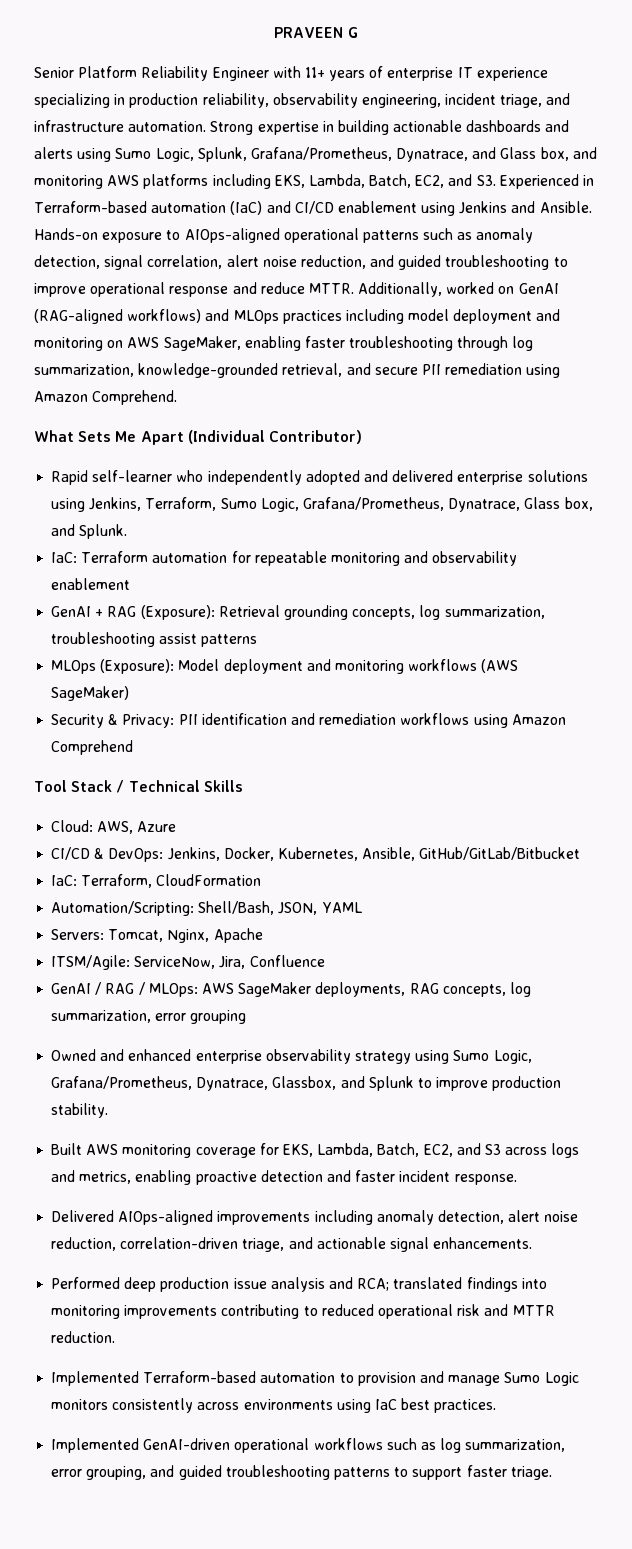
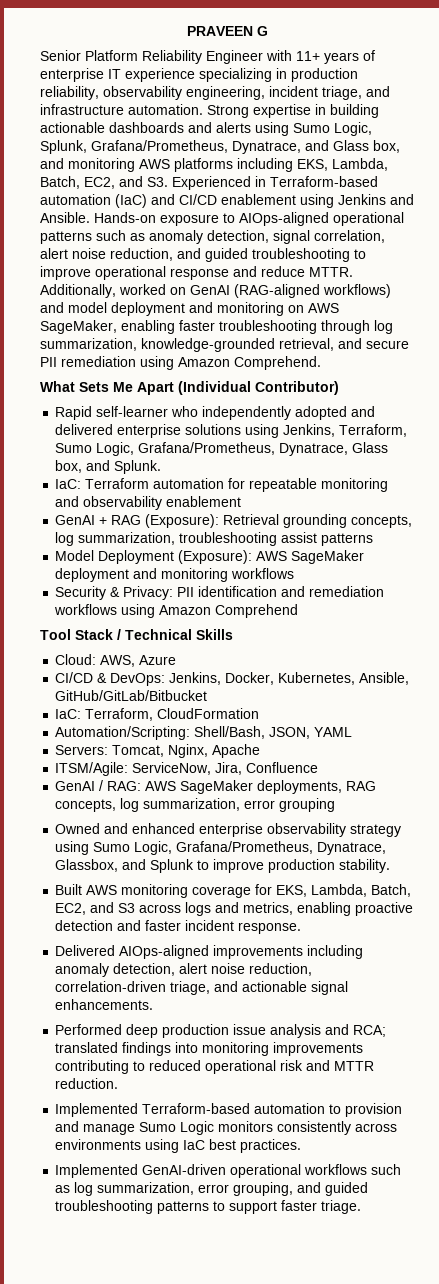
- Additionally, worked on GenAI (RAG-aligned workflows) and MLOps practices including model deployment and monitoring on AWS SageMaker, enabling faster troubleshooting through log summarization, knowledge-grounded retrieval, and secure PII remediation using Amazon Comprehend.
+ Additionally, worked on GenAI (RAG-aligned workflows) and model deployment and monitoring on AWS SageMaker, enabling faster troubleshooting through log summarization, knowledge-grounded retrieval, and secure PII remediation using Amazon Comprehend.
- MLOps (Exposure): Model deployment and monitoring workflows (AWS SageMaker)
+ Model Deployment (Exposure): AWS SageMaker deployment and monitoring workflows
- GenAI / RAG / MLOps: AWS SageMaker deployments, RAG concepts, log summarization, error grouping
+ GenAI / RAG: AWS SageMaker deployments, RAG concepts, log summarization, error grouping

